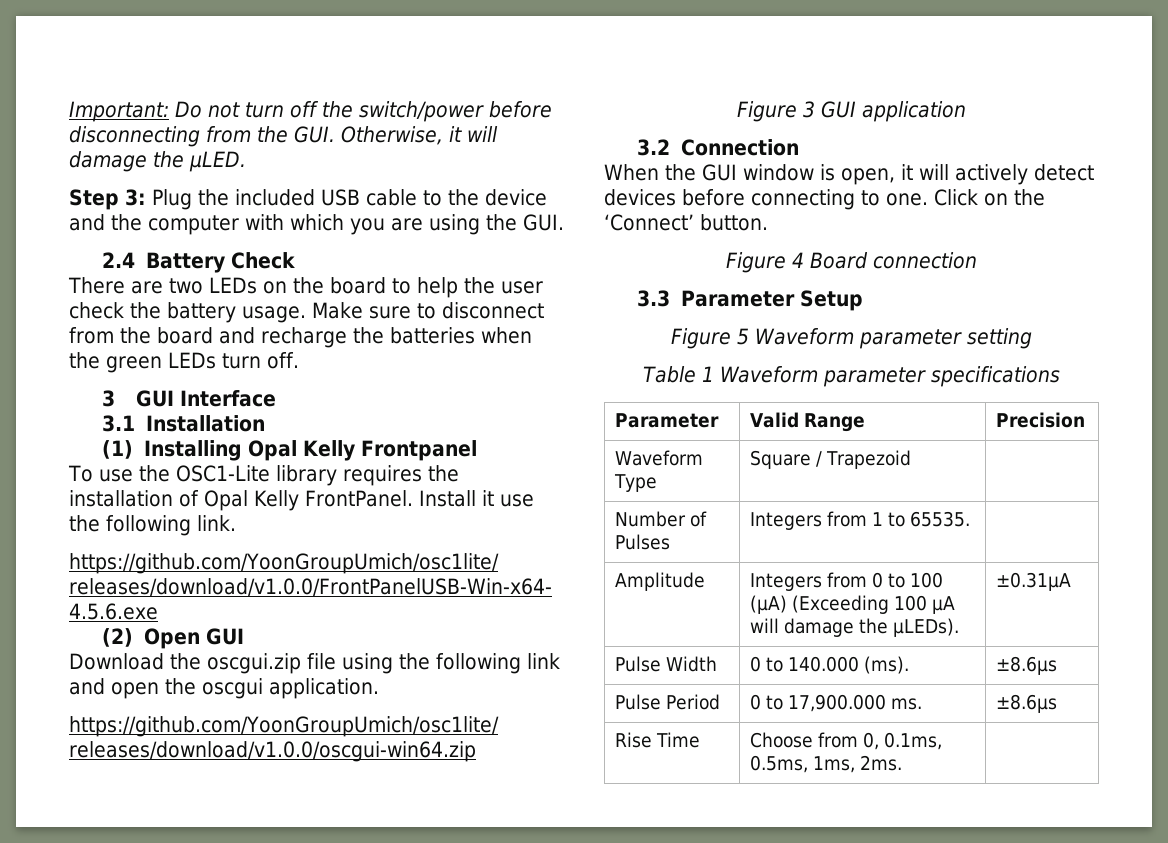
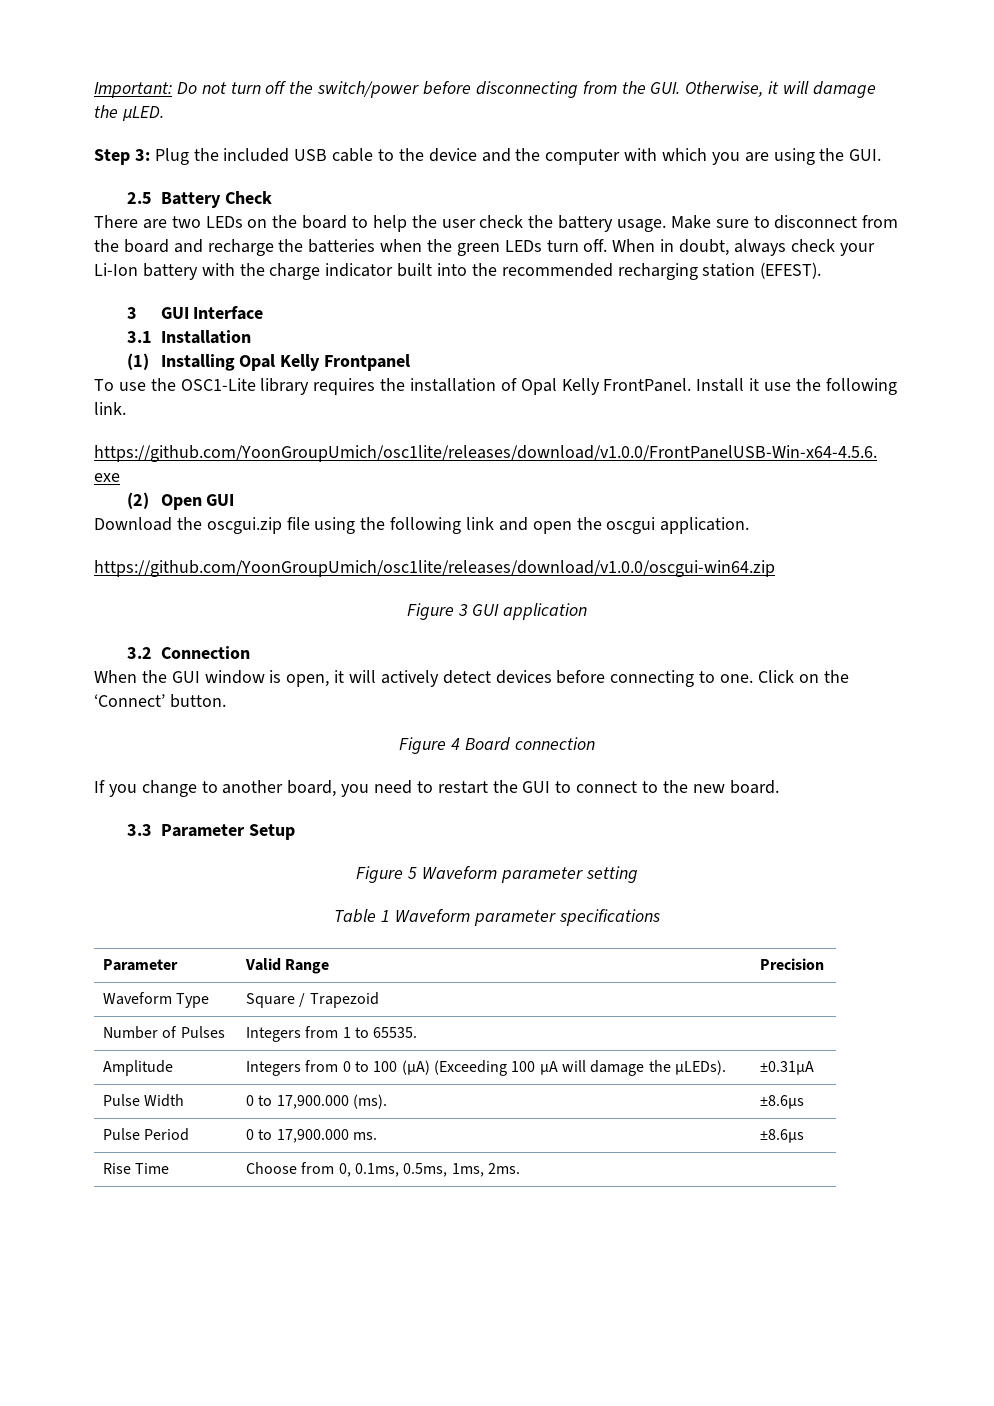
- 2.4 Battery Check
+ 2.5 Battery Check
+ When in doubt, always check your Li-Ion battery with the charge indicator built into the recommended recharging station (EFEST).
+ If you change to another board, you need to restart the GUI to connect to the new board.
- Pulse Width | 0 to 140.000 (ms). | ±8.6μs
+ Pulse Width | 0 to 17,900.000 (ms). | ±8.6μs

